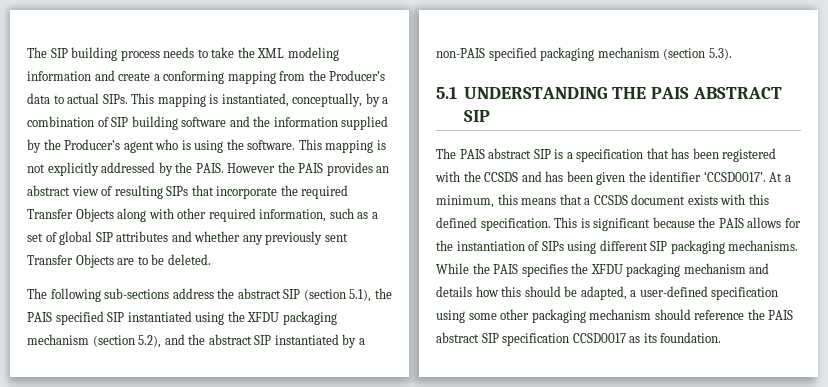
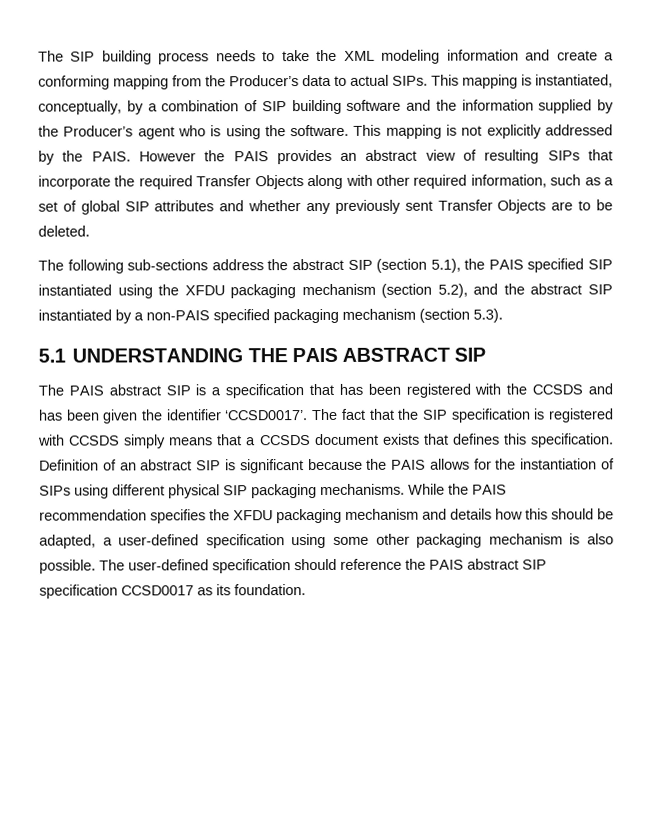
- At a minimum, this means that a CCSDS document exists with this defined specification. This is significant because the PAIS allows for the instantiation of SIPs using different SIP packaging mechanisms.
+ The fact that the SIP specification is registered with CCSDS simply means that a CCSDS document exists that defines this specification. Definition of an abstract SIP is significant because the PAIS allows for the instantiation of SIPs using different physical SIP packaging mechanisms.
- While the PAIS specifies the XFDU packaging mechanism and details how this should be adapted, a user-defined specification using some other packaging mechanism should reference the PAIS abstract SIP specification CCSD0017 as its foundation.
+ While the PAIS recommendation specifies the XFDU packaging mechanism and details how this should be adapted, a user-defined specification using some other packaging mechanism is also possible. The user-defined specification should reference the PAIS abstract SIP specification CCSD0017 as its foundation.

